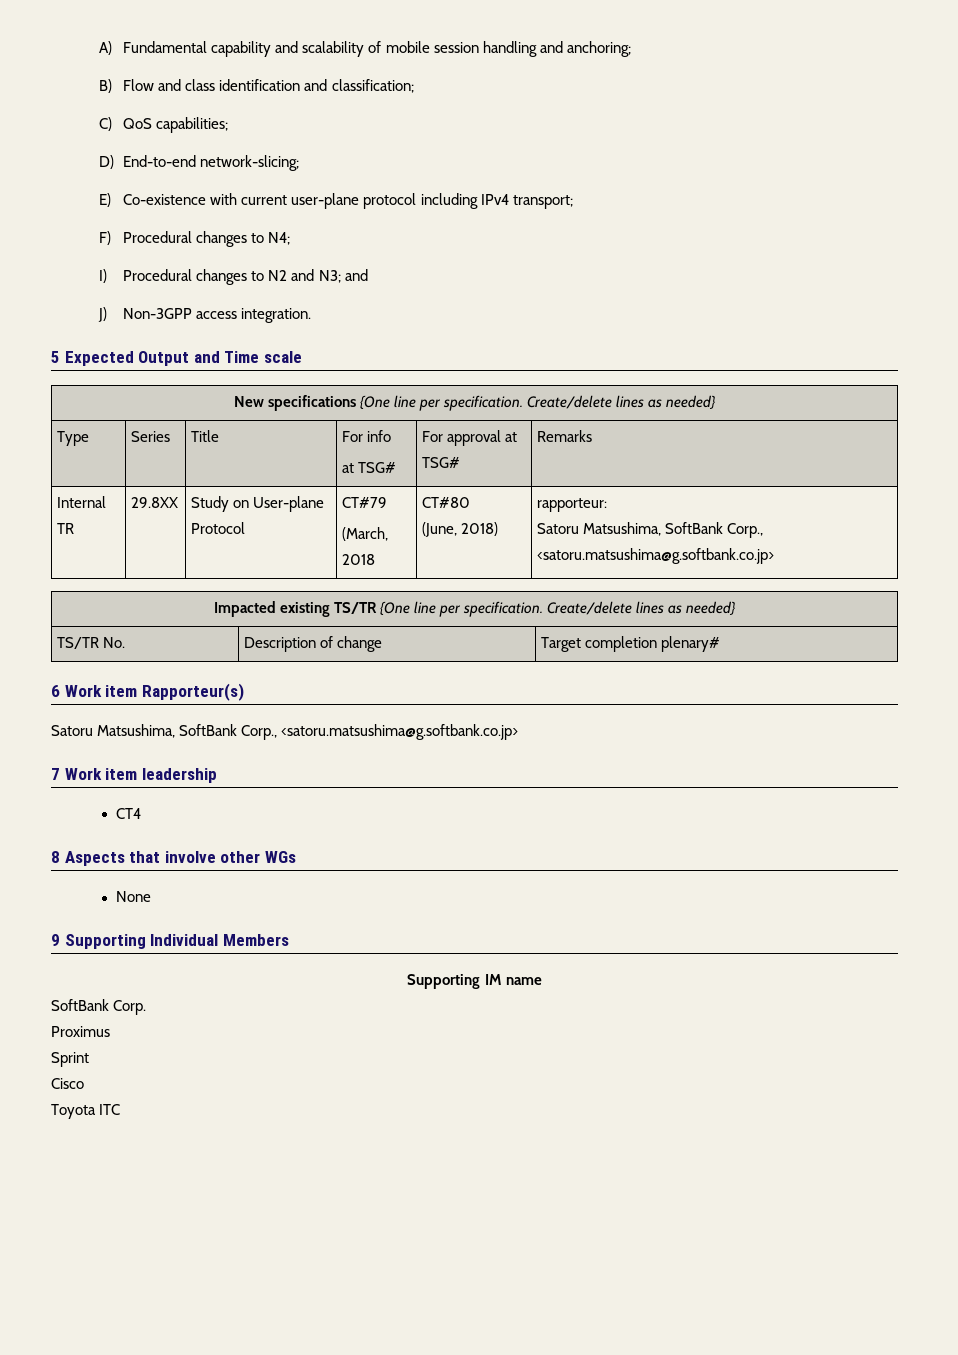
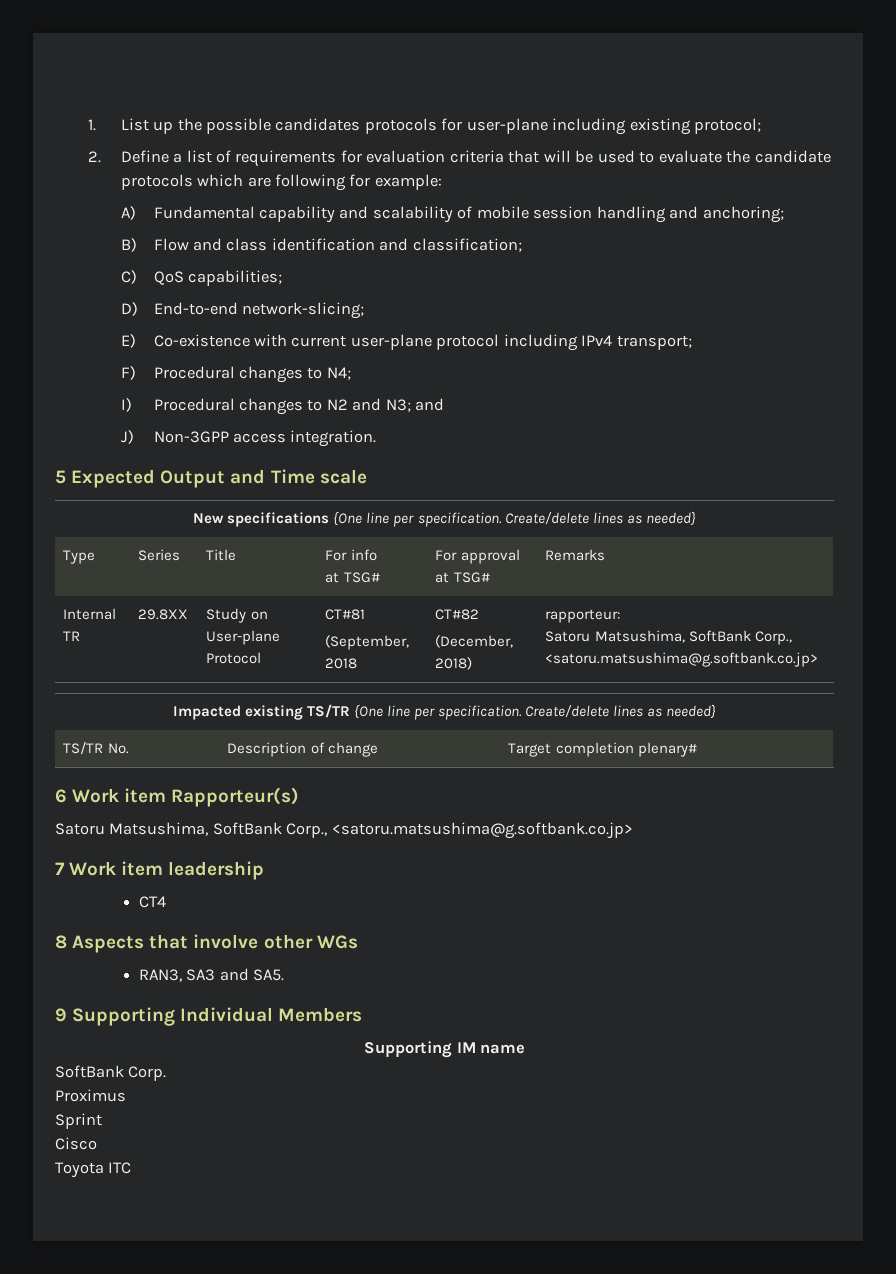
+ 1. List up the possible candidates protocols for user-plane including existing protocol;
+ 2. Define a list of requirements for evaluation criteria that will be used to evaluate the candidate protocols which are following for example:
- Internal TR | 29.8XX | Study on User-plane Protocol | CT#79
- (March, 2018 | CT#80
- (June, 2018) | rapporteur:
+ Internal TR | 29.8XX | Study on User-plane Protocol | CT#81
+ (September, 2018 | CT#82
+ (December, 2018) | rapporteur:
- None
+ RAN3, SA3 and SA5.

